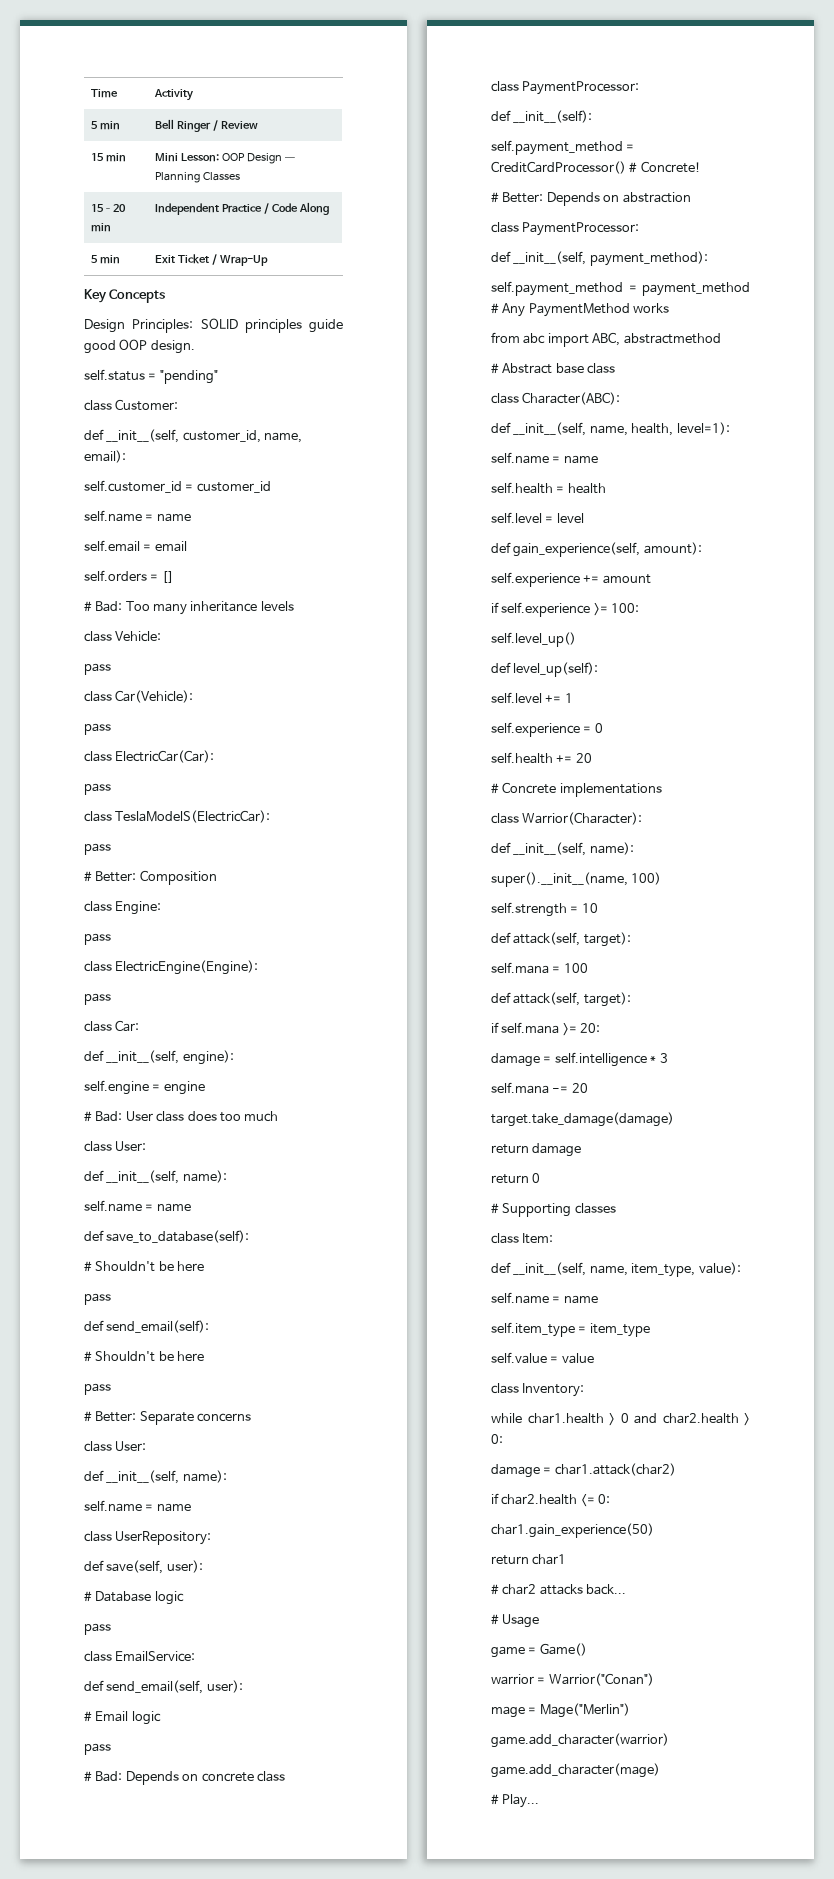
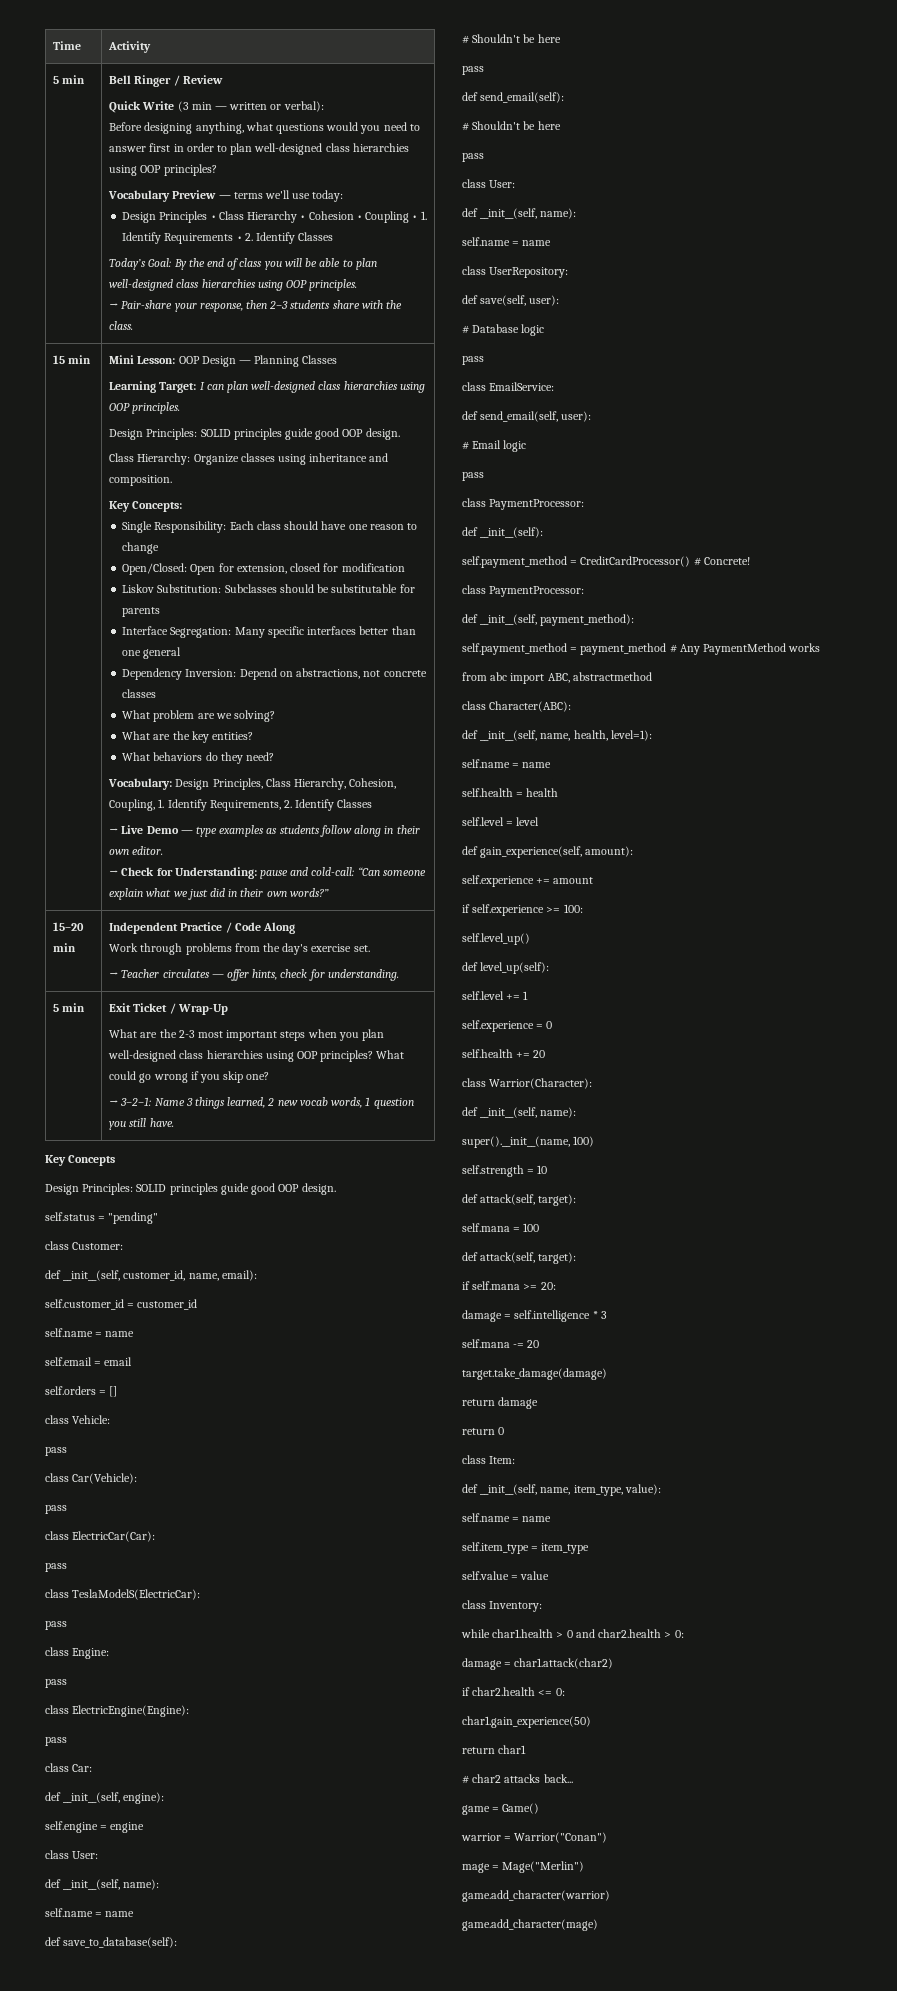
+ Quick Write (3 min — written or verbal):
+ Before designing anything, what questions would you need to answer first in order to plan well-designed class hierarchies using OOP principles?
+ Vocabulary Preview — terms we'll use today:
+ Design Principles • Class Hierarchy • Cohesion • Coupling • 1. Identify Requirements • 2. Identify Classes
+ Today’s Goal: By the end of class you will be able to plan well-designed class hierarchies using OOP principles.
+ → Pair-share your response, then 2–3 students share with the class.
+ Learning Target: I can plan well-designed class hierarchies using OOP principles.
+ Design Principles: SOLID principles guide good OOP design.
+ Class Hierarchy: Organize classes using inheritance and composition.
+ Key Concepts:
+ Single Responsibility: Each class should have one reason to change
+ Open/Closed: Open for extension, closed for modification
+ Liskov Substitution: Subclasses should be substitutable for parents
+ Interface Segregation: Many specific interfaces better than one general
+ Dependency Inversion: Depend on abstractions, not concrete classes
+ What problem are we solving?
+ What are the key entities?
+ What behaviors do they need?
+ Vocabulary: Design Principles, Class Hierarchy, Cohesion, Coupling, 1. Identify Requirements, 2. Identify Classes
+ → Live Demo — type examples as students follow along in their own editor.
+ → Check for Understanding: pause and cold-call: “Can someone explain what we just did in their own words?”
  15–20 min | Independent Practice / Code Along
+ Work through problems from the day's exercise set.
+ → Teacher circulates — offer hints, check for understanding.
+ What are the 2-3 most important steps when you plan well-designed class hierarchies using OOP principles? What could go wrong if you skip one?
+ → 3–2–1: Name 3 things learned, 2 new vocab words, 1 question you still have.
- # Bad: Too many inheritance levels
- # Better: Composition
- # Bad: User class does too much
- # Better: Separate concerns
- # Bad: Depends on concrete class
- # Better: Depends on abstraction
- # Abstract base class
- # Concrete implementations
- # Supporting classes
- # Usage
- # Play...

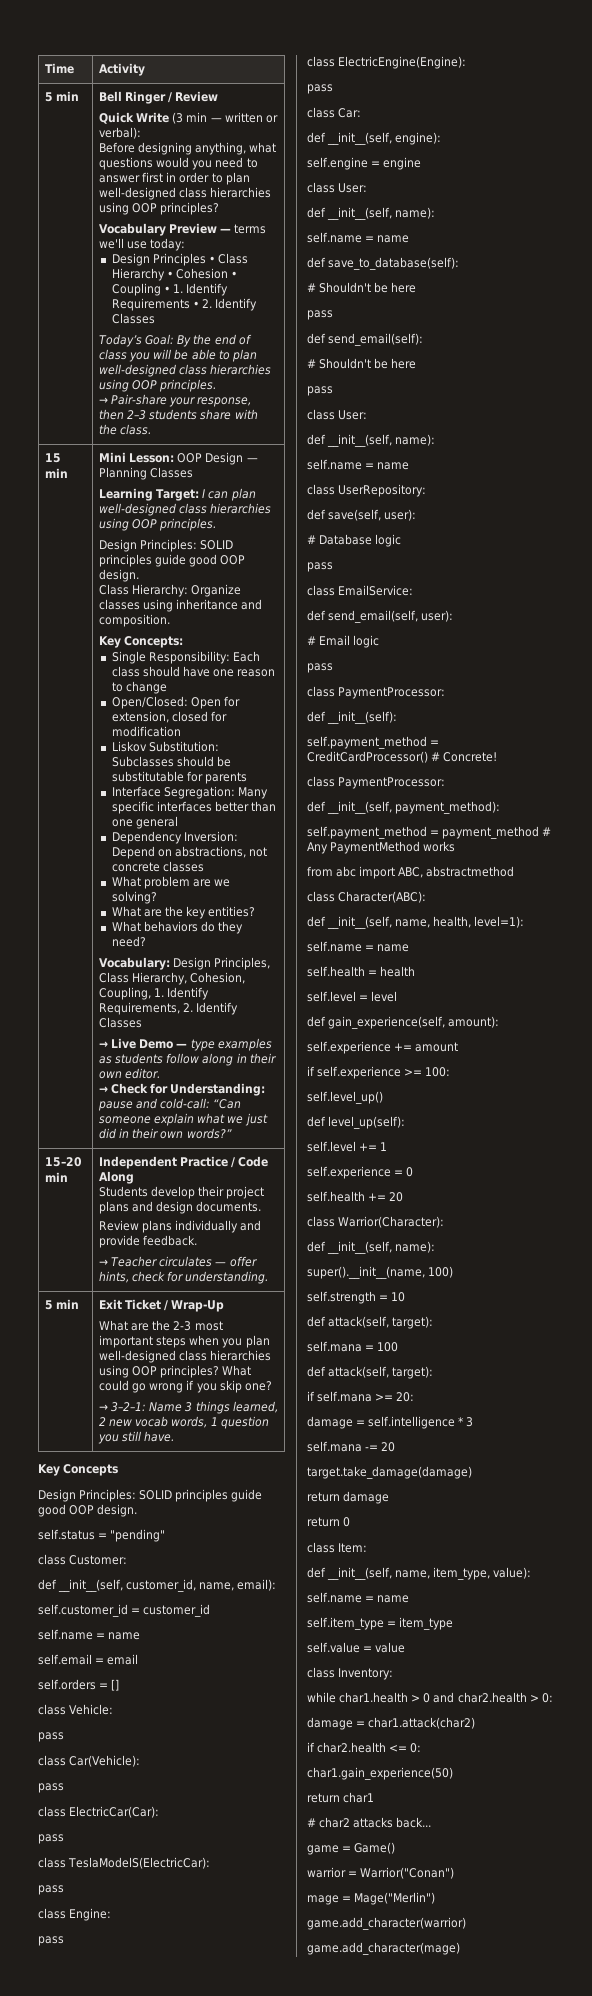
  15–20 min | Independent Practice / Code Along
- Work through problems from the day's exercise set.
+ Students develop their project plans and design documents.
+ Review plans individually and provide feedback.

